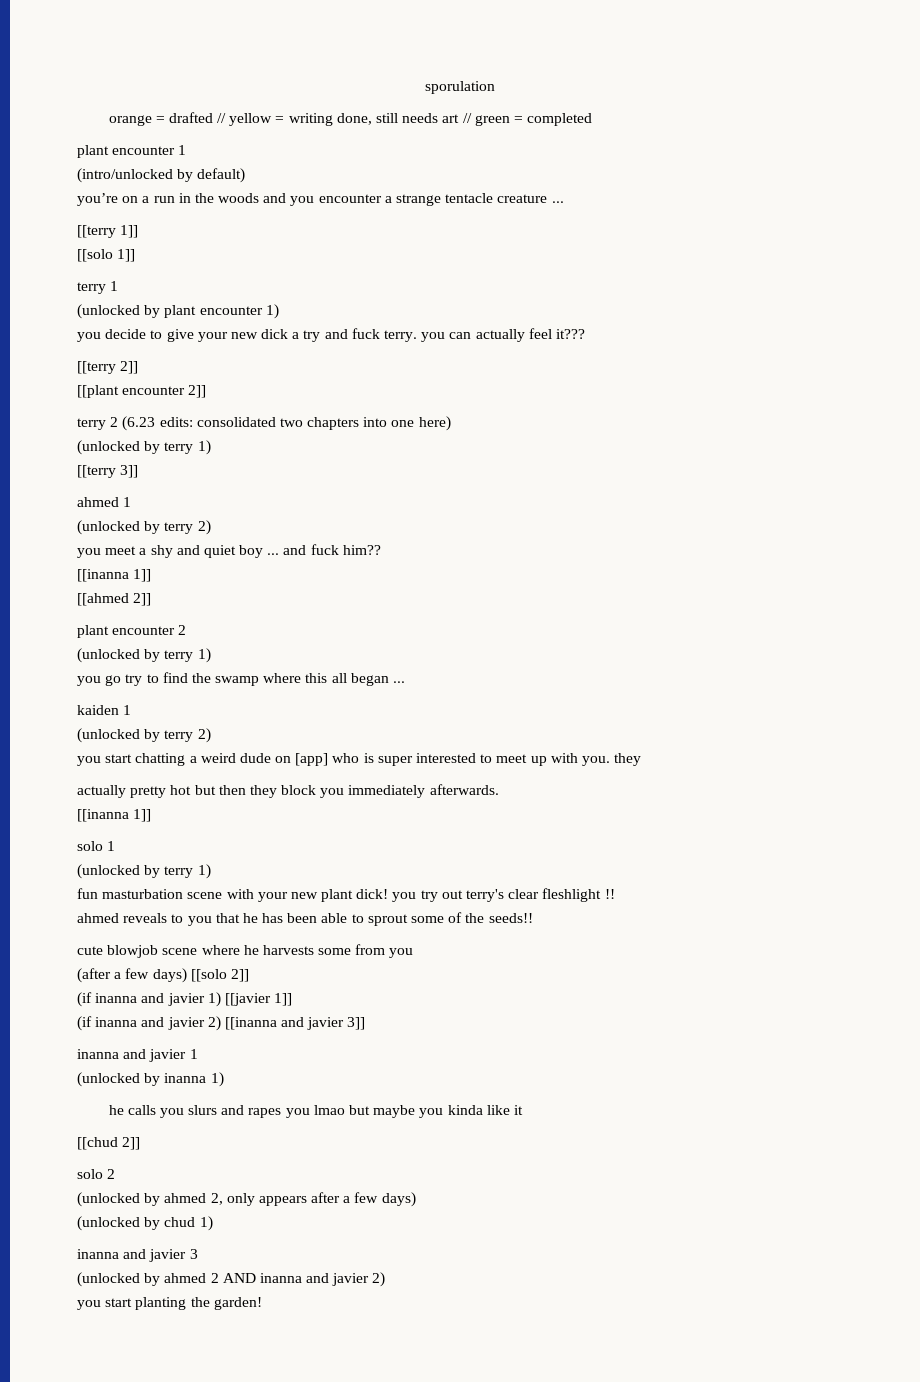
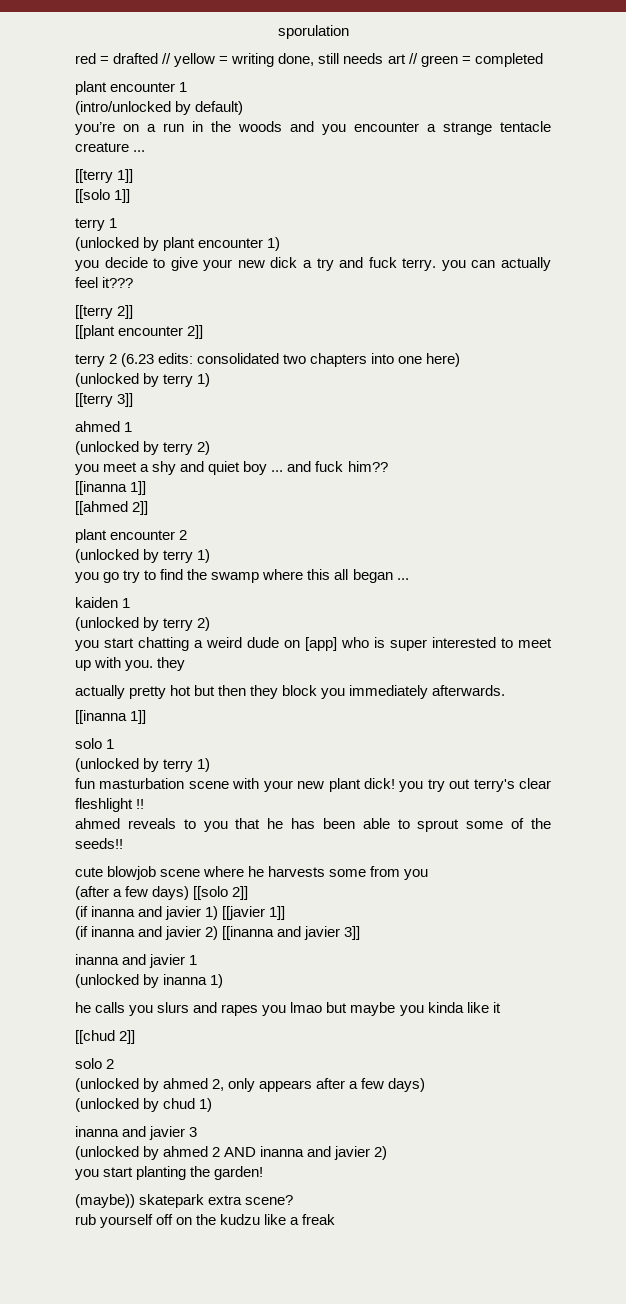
- orange = drafted // yellow = writing done, still needs art // green = completed
+ red = drafted // yellow = writing done, still needs art // green = completed
+ (maybe)) skatepark extra scene?
+ rub yourself off on the kudzu like a freak

